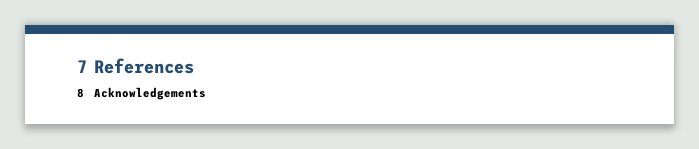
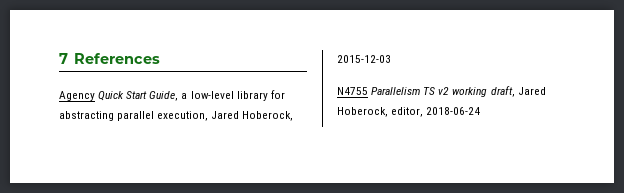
- 8 Acknowledgements
+ Agency Quick Start Guide, a low-level library for abstracting parallel execution, Jared Hoberock, 2015-12-03
+ N4755 Parallelism TS v2 working draft, Jared Hoberock, editor, 2018-06-24

